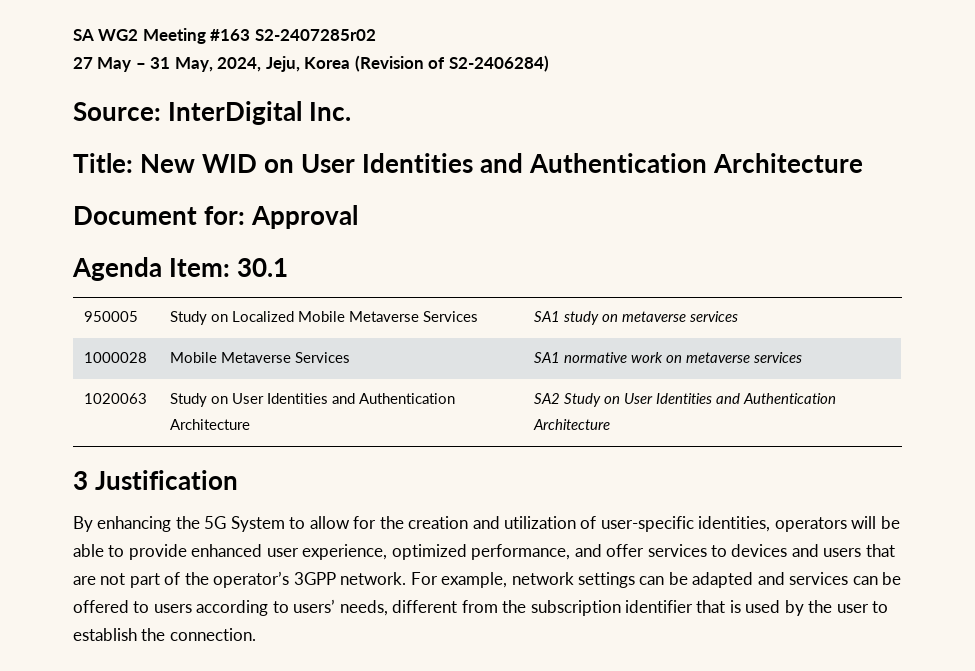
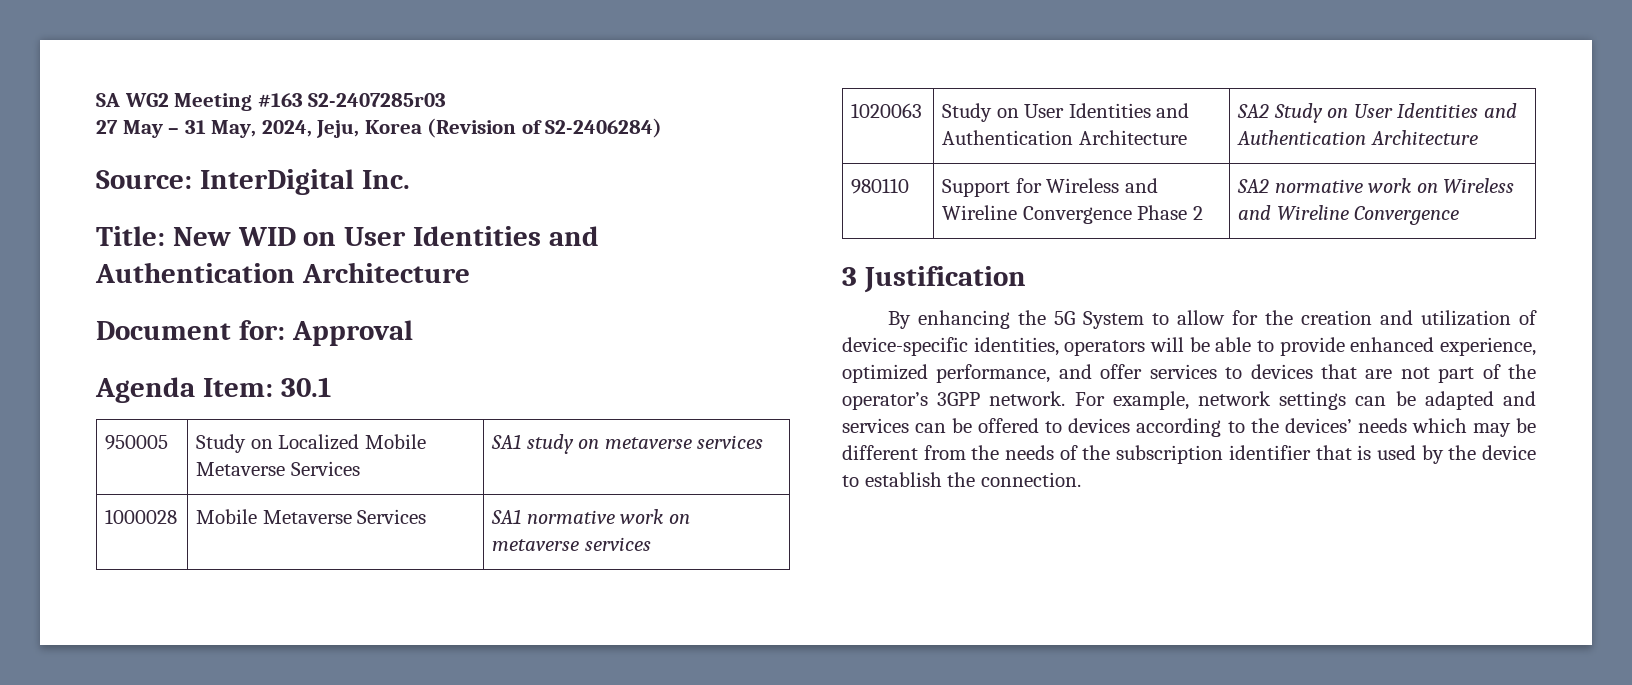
- SA WG2 Meeting #163 S2-2407285r02
+ SA WG2 Meeting #163 S2-2407285r03
+ 980110 | Support for Wireless and Wireline Convergence Phase 2 | SA2 normative work on Wireless and Wireline Convergence
- By enhancing the 5G System to allow for the creation and utilization of user-specific identities, operators will be able to provide enhanced user experience, optimized performance, and offer services to devices and users that are not part of the operator’s 3GPP network.
+ By enhancing the 5G System to allow for the creation and utilization of device-specific identities, operators will be able to provide enhanced experience, optimized performance, and offer services to devices that are not part of the operator’s 3GPP network.
- For example, network settings can be adapted and services can be offered to users according to users’ needs, different from the subscription identifier that is used by the user to establish the connection.
+ For example, network settings can be adapted and services can be offered to devices according to the devices’ needs which may be different from the needs of the subscription identifier that is used by the device to establish the connection.

